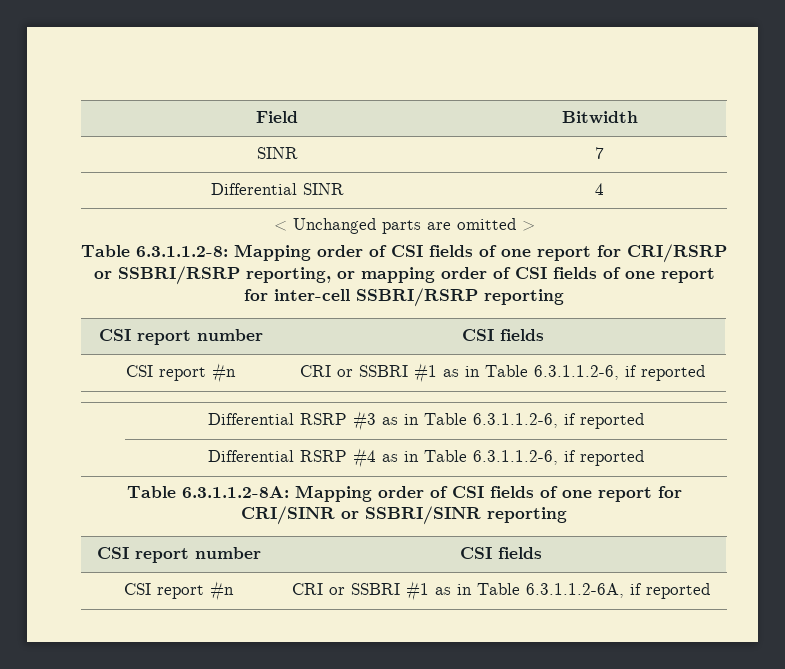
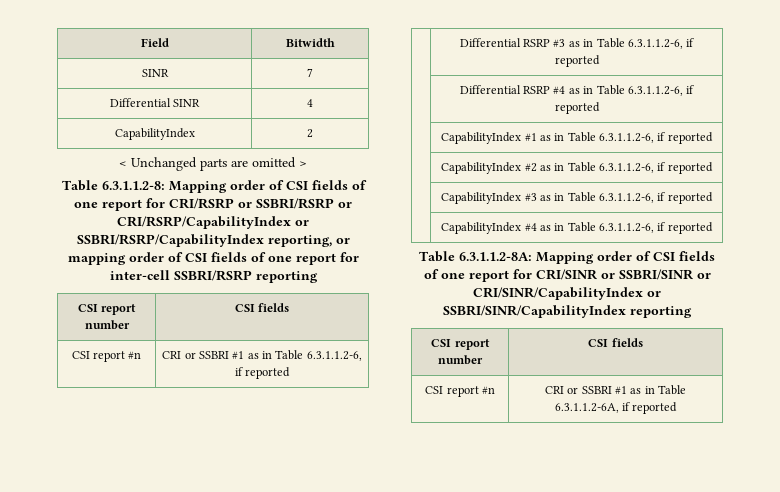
+ CapabilityIndex | 2
- Table 6.3.1.1.2-8: Mapping order of CSI fields of one report for CRI/RSRP or SSBRI/RSRP reporting, or mapping order of CSI fields of one report for inter-cell SSBRI/RSRP reporting
+ Table 6.3.1.1.2-8: Mapping order of CSI fields of one report for CRI/RSRP or SSBRI/RSRP or CRI/RSRP/CapabilityIndex or SSBRI/RSRP/CapabilityIndex reporting, or mapping order of CSI fields of one report for inter-cell SSBRI/RSRP reporting
+ | CapabilityIndex #1 as in Table 6.3.1.1.2-6, if reported
+ | CapabilityIndex #2 as in Table 6.3.1.1.2-6, if reported
+ | CapabilityIndex #3 as in Table 6.3.1.1.2-6, if reported
+ | CapabilityIndex #4 as in Table 6.3.1.1.2-6, if reported
- Table 6.3.1.1.2-8A: Mapping order of CSI fields of one report for CRI/SINR or SSBRI/SINR reporting
+ Table 6.3.1.1.2-8A: Mapping order of CSI fields of one report for CRI/SINR or SSBRI/SINR or CRI/SINR/CapabilityIndex or SSBRI/SINR/CapabilityIndex reporting

